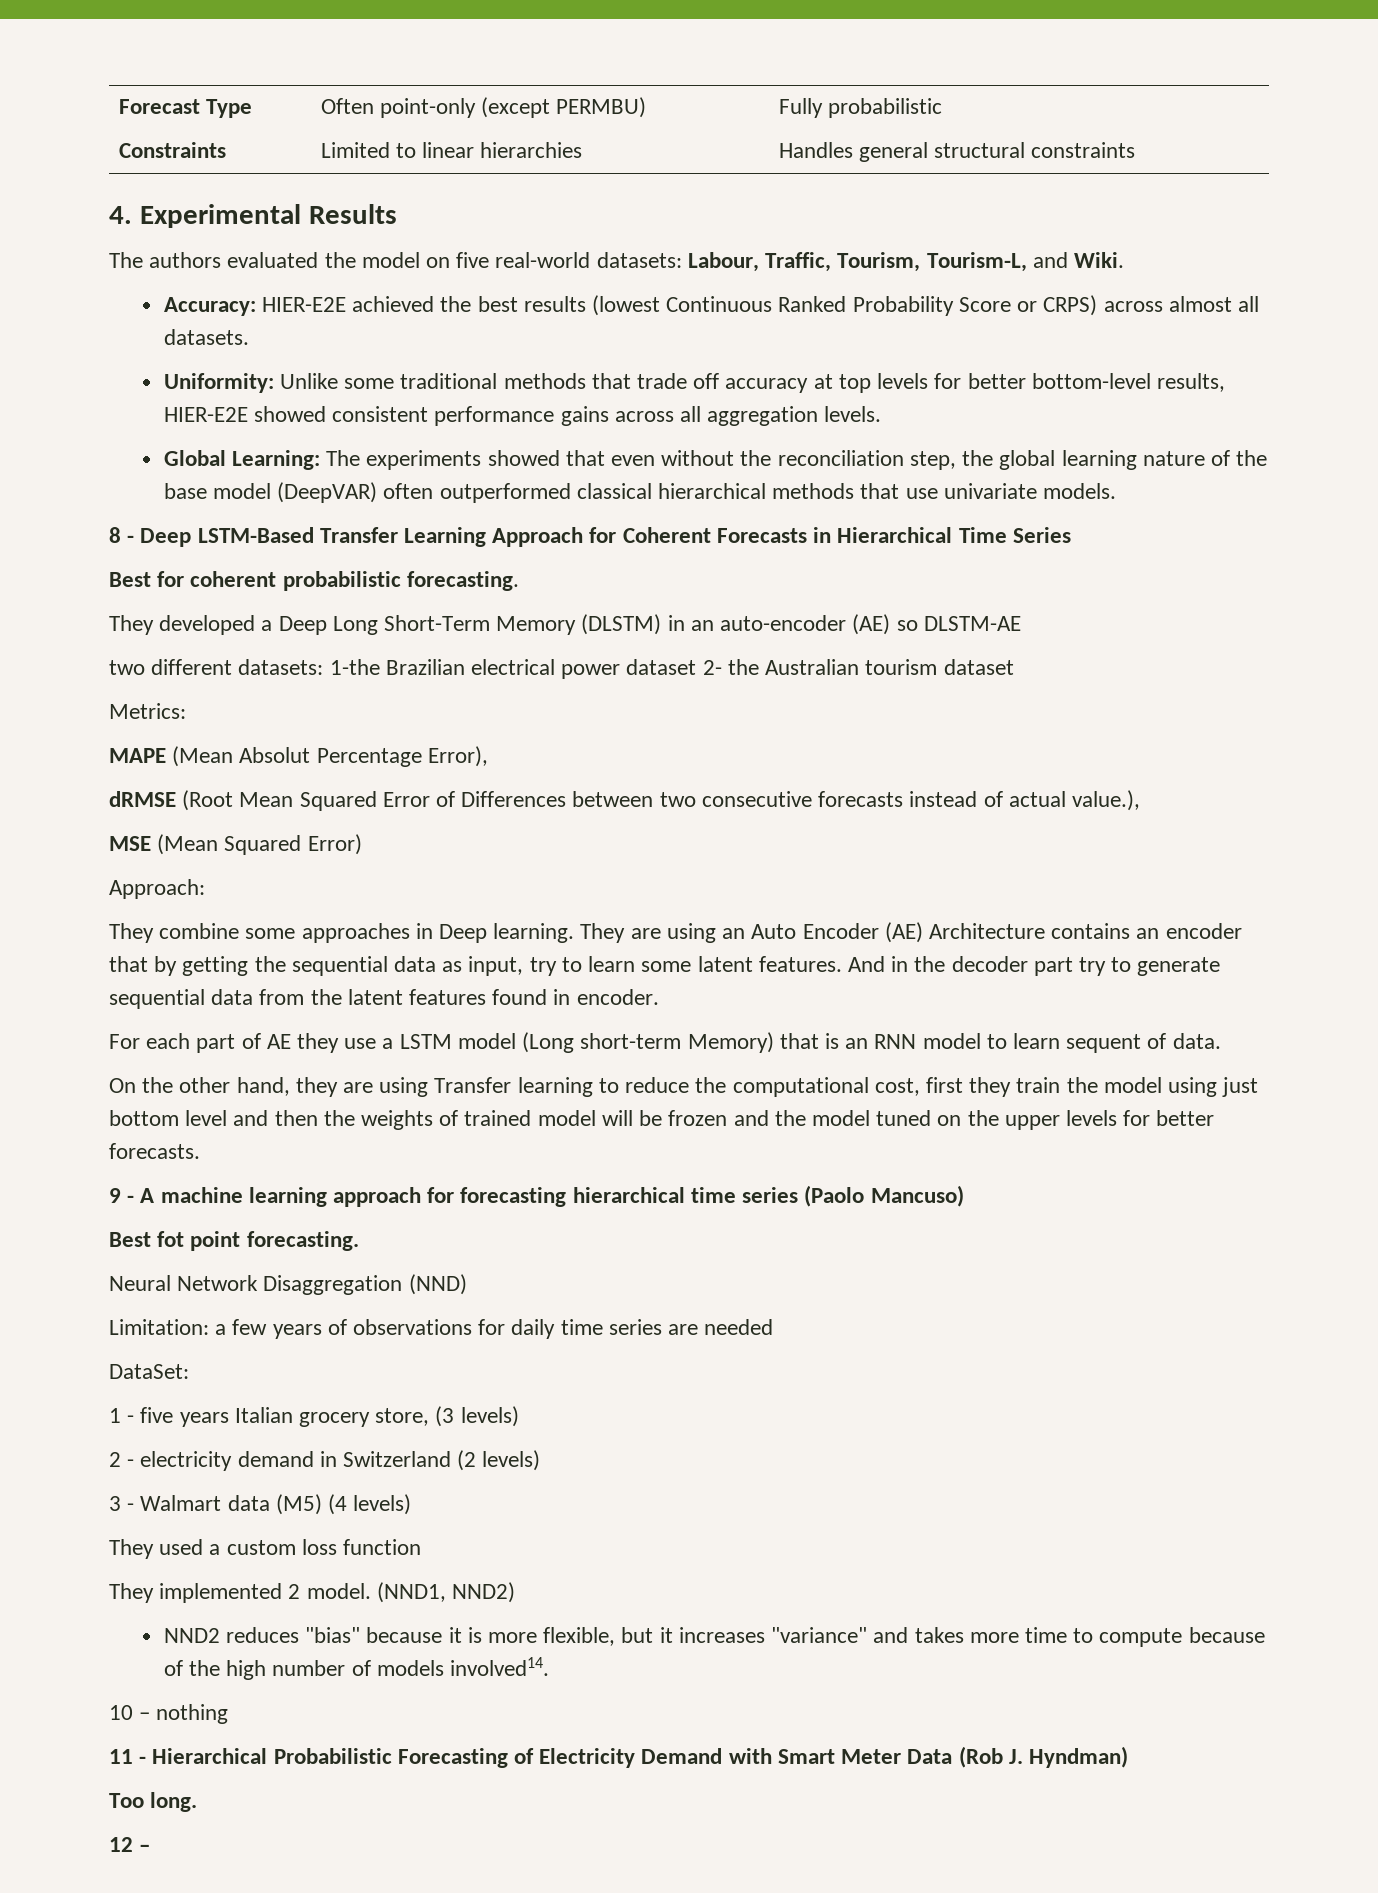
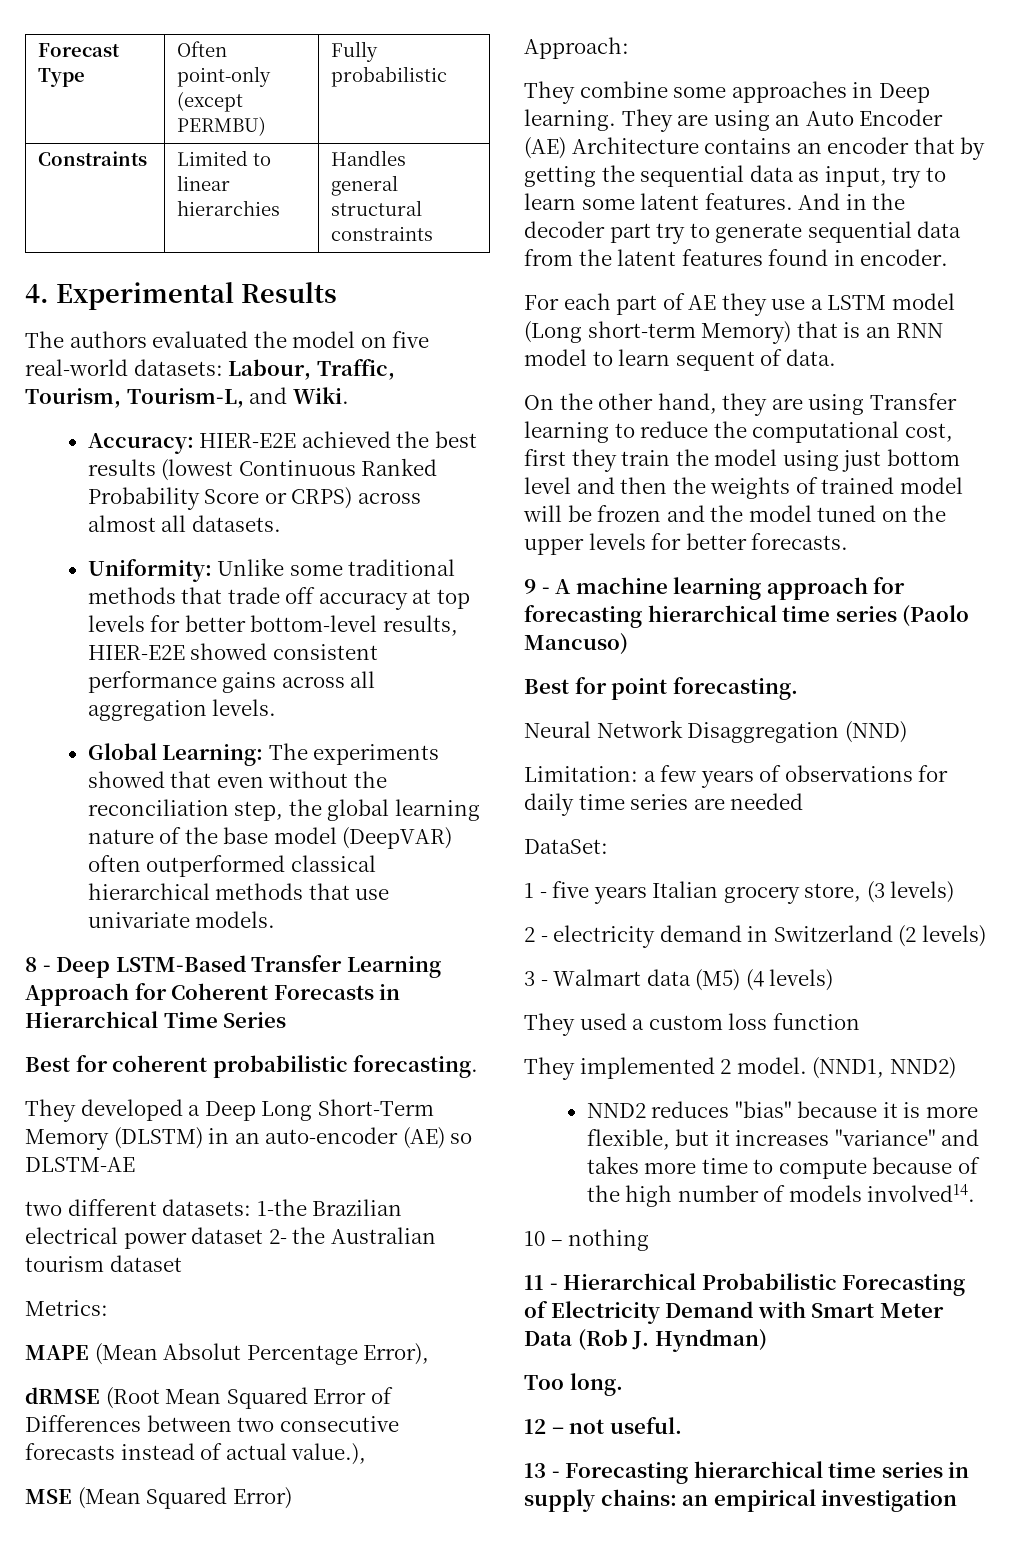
- Best fot point forecasting.
+ Best for point forecasting.
- 12 –
+ 12 – not useful.
+ 13 - Forecasting hierarchical time series in supply chains: an empirical investigation

